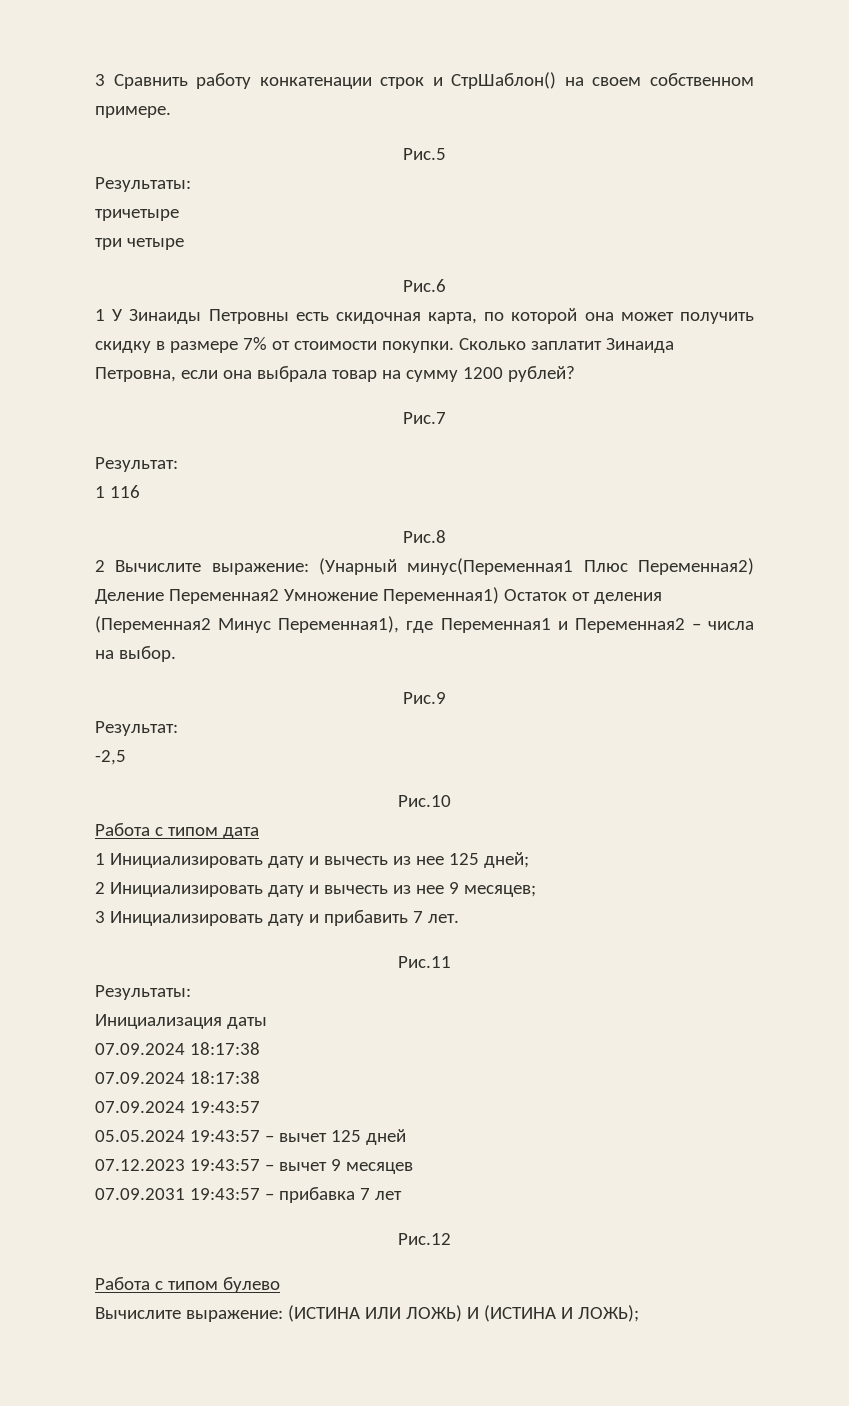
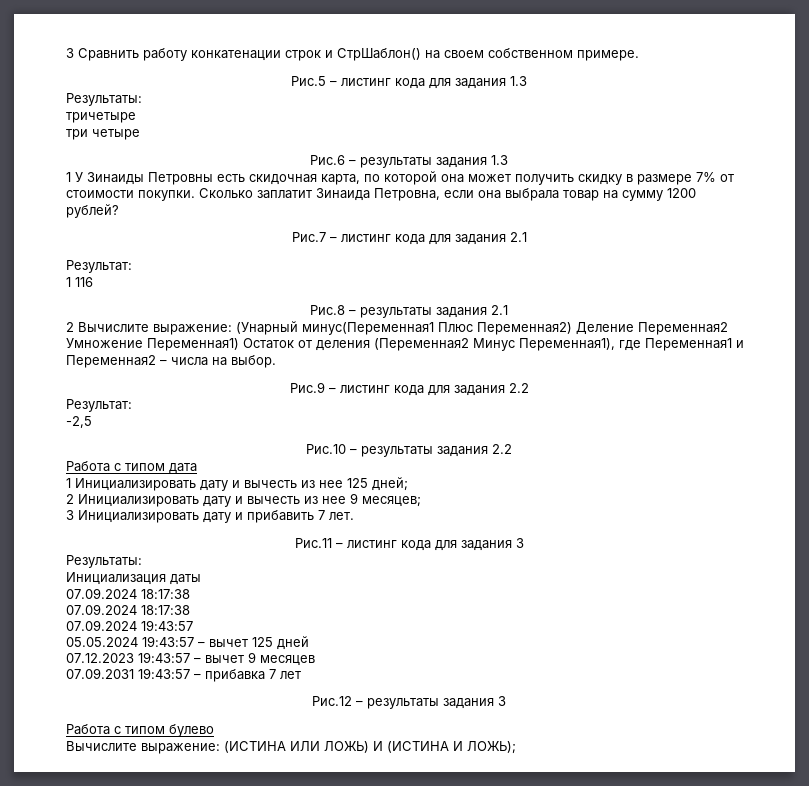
- Рис.5
+ Рис.5 – листинг кода для задания 1.3
- Рис.6
+ Рис.6 – результаты задания 1.3
- Рис.7
+ Рис.7 – листинг кода для задания 2.1
- Рис.8
+ Рис.8 – результаты задания 2.1
- Рис.9
+ Рис.9 – листинг кода для задания 2.2
- Рис.10
+ Рис.10 – результаты задания 2.2
- Рис.11
+ Рис.11 – листинг кода для задания 3
- Рис.12
+ Рис.12 – результаты задания 3

